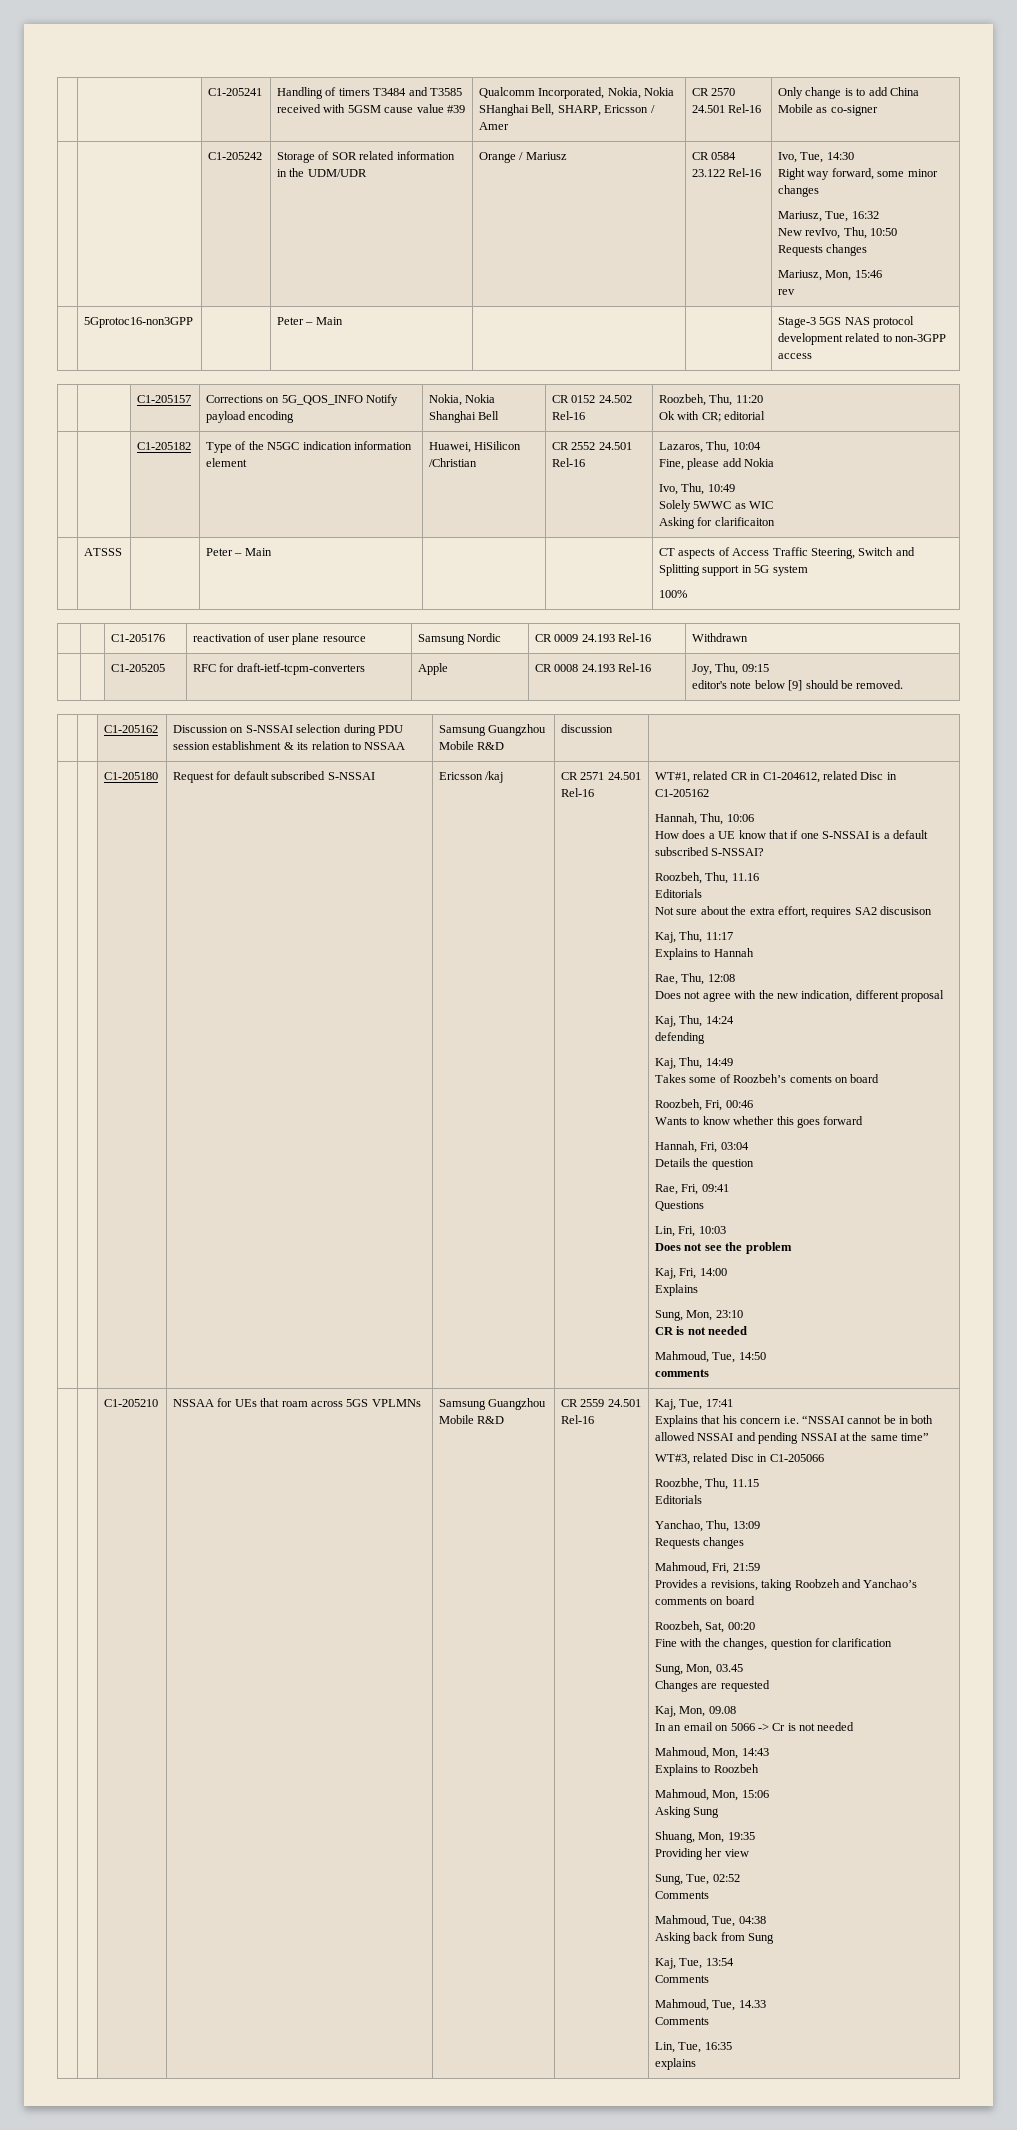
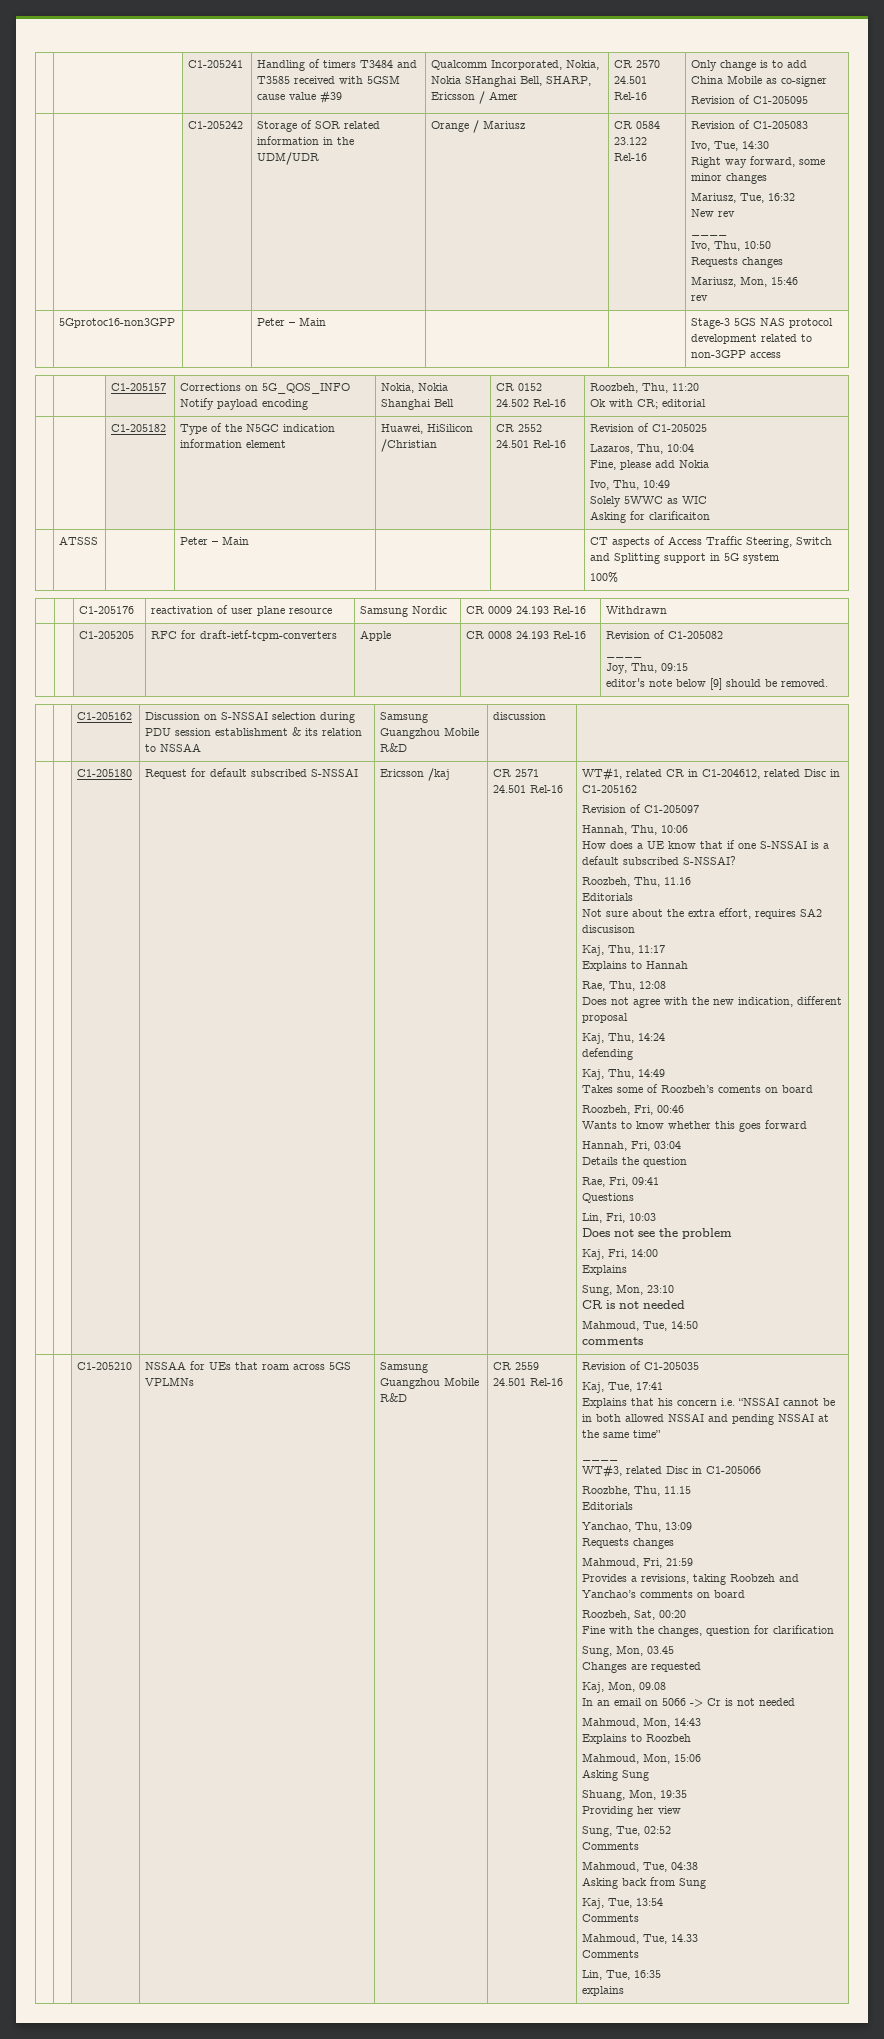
  | | C1-205241 | Handling of timers T3484 and T3585 received with 5GSM cause value #39 | Qualcomm Incorporated, Nokia, Nokia SHanghai Bell, SHARP, Ericsson / Amer | CR 2570 24.501 Rel-16 | Only change is to add China Mobile as co-signer
+ Revision of C1-205095
+ Revision of C1-205083
- New revIvo, Thu, 10:50
+ New rev
+ ____
+ Ivo, Thu, 10:50
- | | C1-205182 | Type of the N5GC indication information element | Huawei, HiSilicon /Christian | CR 2552 24.501 Rel-16 | Lazaros, Thu, 10:04
+ | | C1-205182 | Type of the N5GC indication information element | Huawei, HiSilicon /Christian | CR 2552 24.501 Rel-16 | Revision of C1-205025
+ Lazaros, Thu, 10:04
- | | C1-205205 | RFC for draft-ietf-tcpm-converters | Apple | CR 0008 24.193 Rel-16 | Joy, Thu, 09:15
+ | | C1-205205 | RFC for draft-ietf-tcpm-converters | Apple | CR 0008 24.193 Rel-16 | Revision of C1-205082
+ ____
+ Joy, Thu, 09:15
+ Revision of C1-205097
+ Revision of C1-205035
  Explains that his concern i.e. “NSSAI cannot be in both allowed NSSAI and pending NSSAI at the same time”
+ ____

